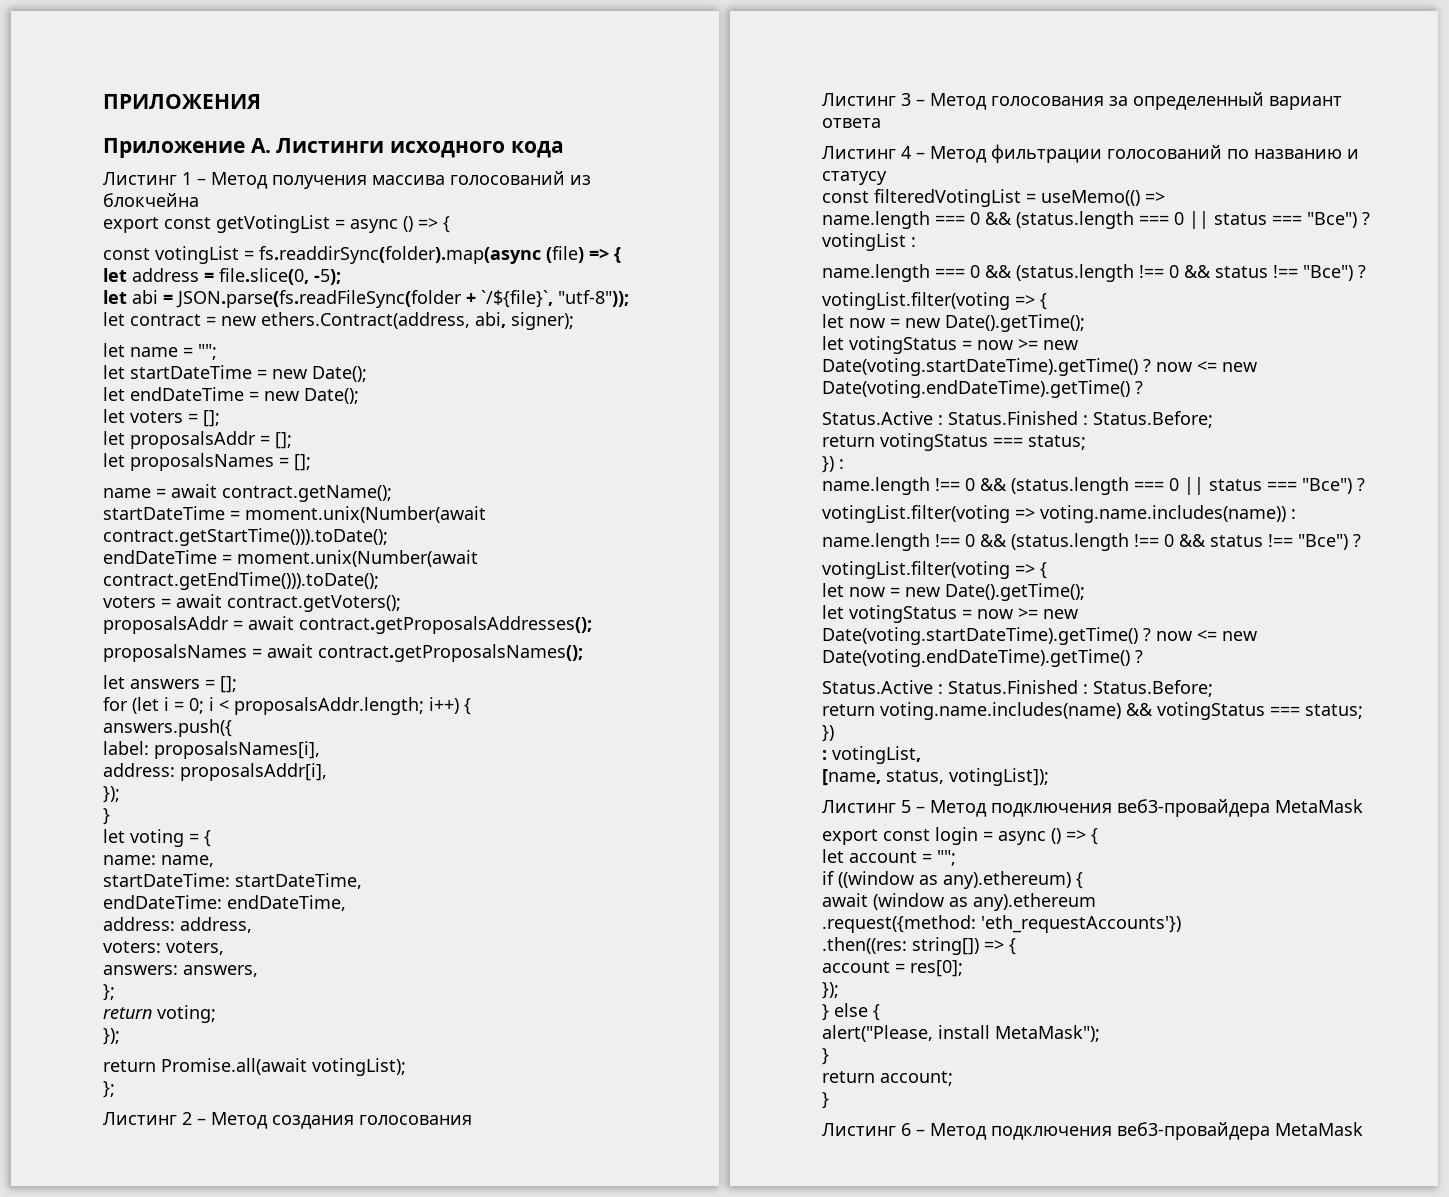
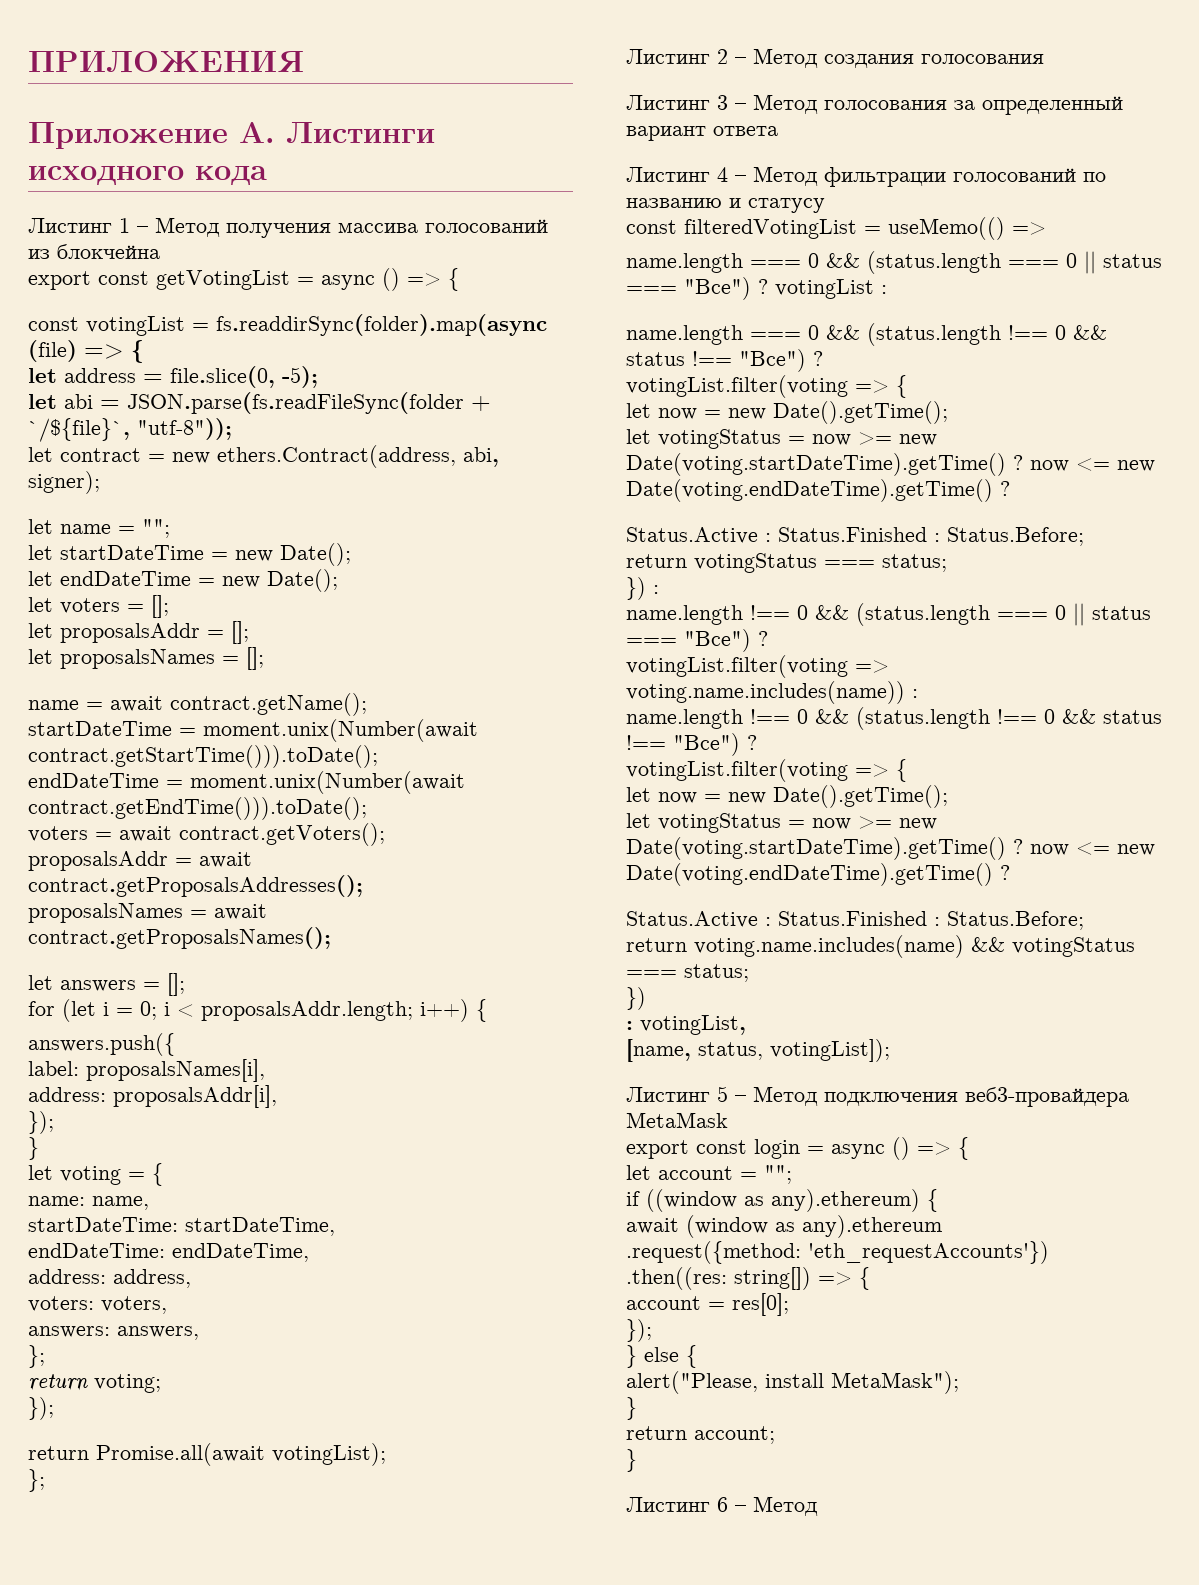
- Листинг 6 – Метод подключения веб3-провайдера MetaMask
+ Листинг 6 – Метод

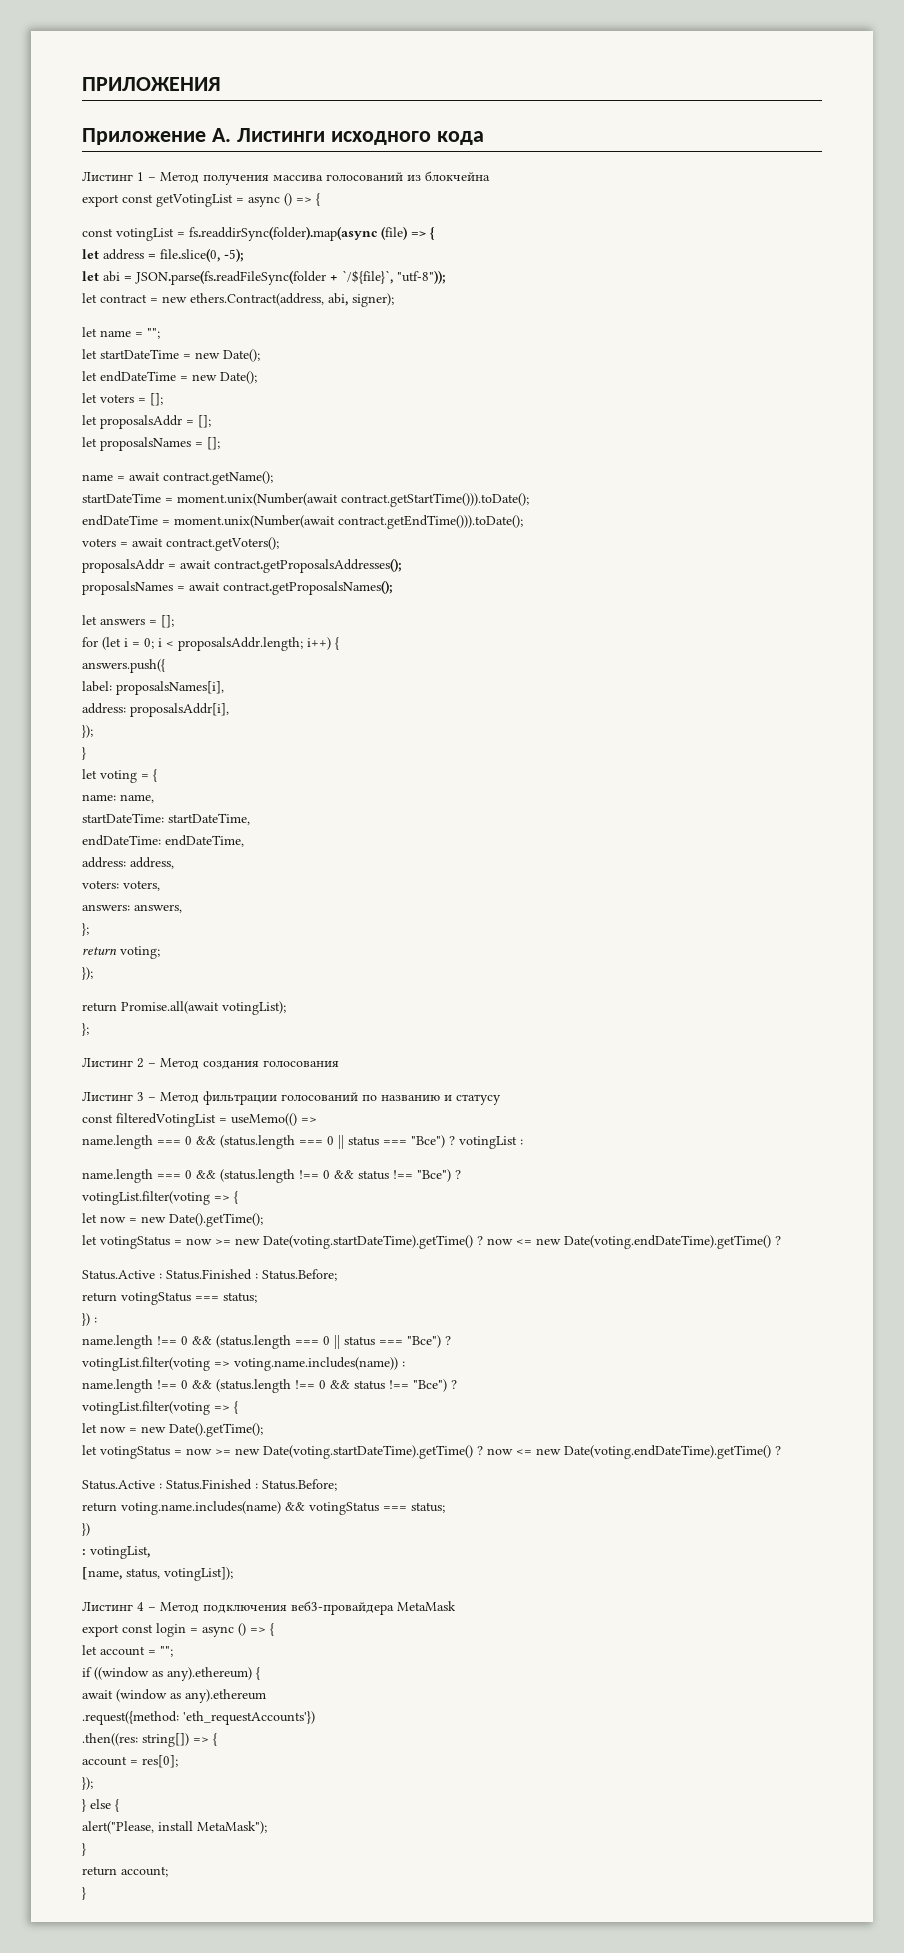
- Листинг 3 – Метод голосования за определенный вариант ответа
- Листинг 4 – Метод фильтрации голосований по названию и статусу
+ Листинг 3 – Метод фильтрации голосований по названию и статусу
- Листинг 5 – Метод подключения веб3-провайдера MetaMask
+ Листинг 4 – Метод подключения веб3-провайдера MetaMask
- Листинг 6 – Метод

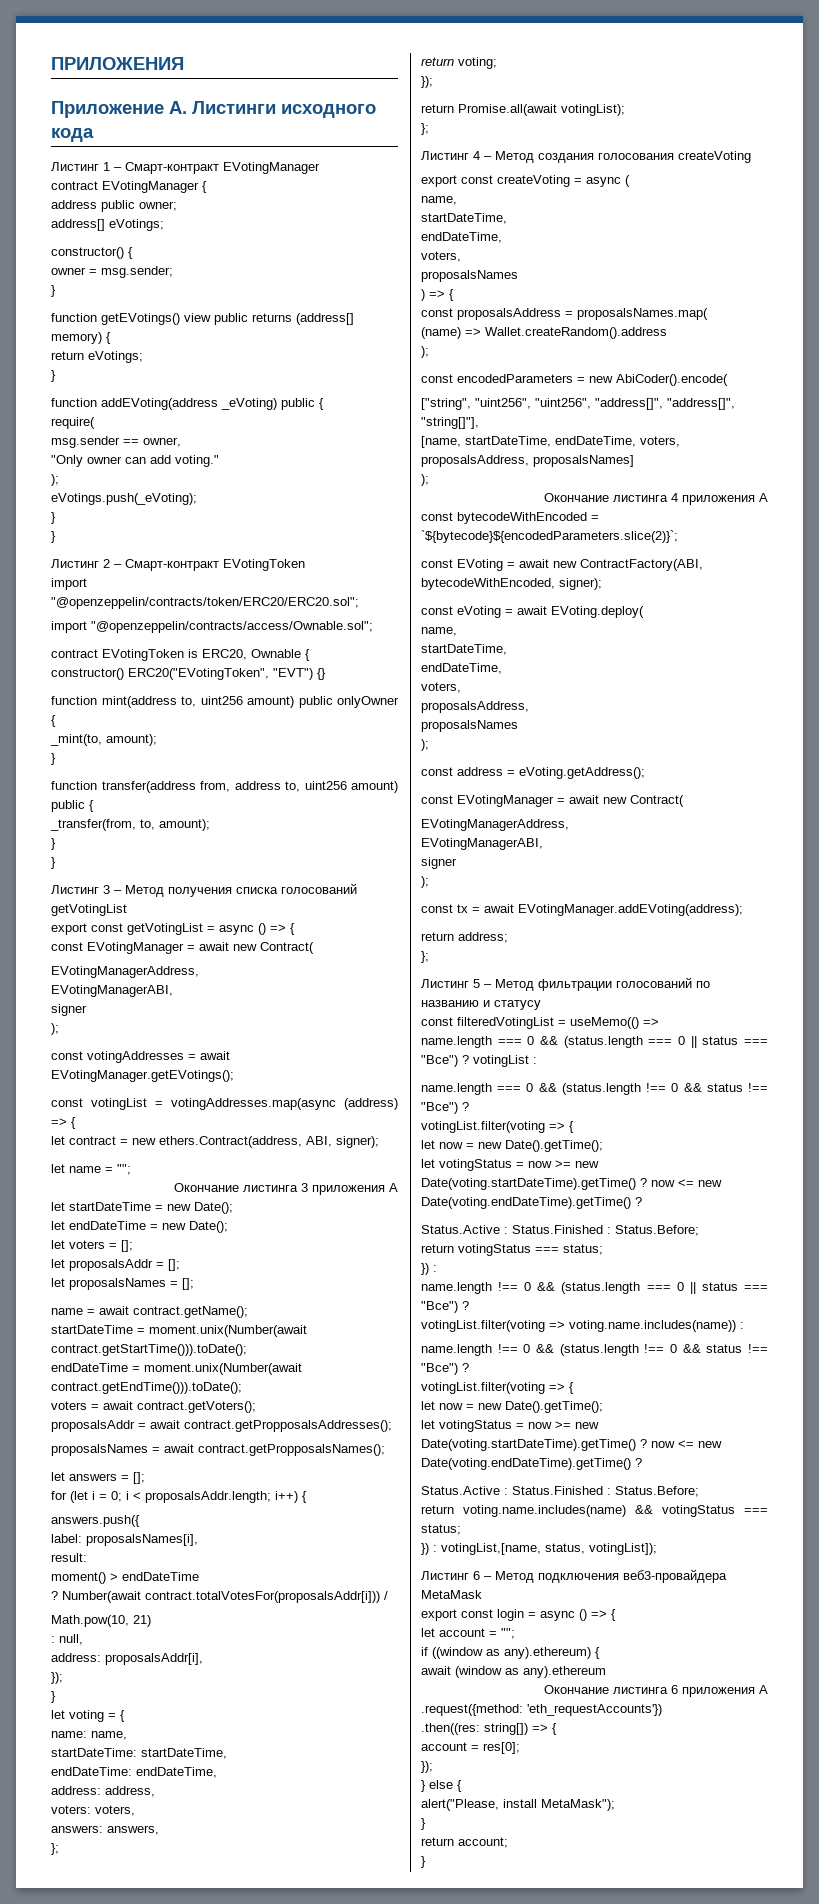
- Листинг 1 – Метод получения массива голосований из блокчейна
+ Листинг 1 – Смарт-контракт EVotingManager
+ contract EVotingManager {
+ address public owner;
+ address[] eVotings;
+ constructor() {
+ owner = msg.sender;
+ }
+ function getEVotings() view public returns (address[] memory) {
+ return eVotings;
+ }
+ function addEVoting(address _eVoting) public {
+ require(
+ msg.sender == owner,
+ "Only owner can add voting."
+ );
+ eVotings.push(_eVoting);
+ }
+ }
+ Листинг 2 – Смарт-контракт EVotingToken
+ import "@openzeppelin/contracts/token/ERC20/ERC20.sol";
+ import "@openzeppelin/contracts/access/Ownable.sol";
+ contract EVotingToken is ERC20, Ownable {
+ constructor() ERC20("EVotingToken", "EVT") {}
+ function mint(address to, uint256 amount) public onlyOwner {
+ _mint(to, amount);
+ }
+ function transfer(address from, address to, uint256 amount) public {
+ _transfer(from, to, amount);
+ }
+ }
+ Листинг 3 – Метод получения списка голосований getVotingList
  export const getVotingList = async () => {
+ const EVotingManager = await new Contract(
+ EVotingManagerAddress,
+ EVotingManagerABI,
+ signer
+ );
+ const votingAddresses = await EVotingManager.getEVotings();
- const votingList = fs.readdirSync(folder).map(async (file) => {
- let address = file.slice(0, -5);
- let abi = JSON.parse(fs.readFileSync(folder + `/${file}`, "utf-8"));
+ const votingList = votingAddresses.map(async (address) => {
- let contract = new ethers.Contract(address, abi, signer);
+ let contract = new ethers.Contract(address, ABI, signer);
+ Окончание листинга 3 приложения А
- proposalsAddr = await contract.getProposalsAddresses();
+ proposalsAddr = await contract.getPropposalsAddresses();
- proposalsNames = await contract.getProposalsNames();
+ proposalsNames = await contract.getPropposalsNames();
+ result:
+ moment() > endDateTime
+ ? Number(await contract.totalVotesFor(proposalsAddr[i])) /
+ Math.pow(10, 21)
+ : null,
- Листинг 2 – Метод создания голосования
- Листинг 3 – Метод фильтрации голосований по названию и статусу
+ Листинг 4 – Метод создания голосования createVoting
+ export const createVoting = async (
+ name,
+ startDateTime,
+ endDateTime,
+ voters,
+ proposalsNames
+ ) => {
+ const proposalsAddress = proposalsNames.map(
+ (name) => Wallet.createRandom().address
+ );
+ const encodedParameters = new AbiCoder().encode(
+ ["string", "uint256", "uint256", "address[]", "address[]", "string[]"],
+ [name, startDateTime, endDateTime, voters, proposalsAddress, proposalsNames]
+ );
+ Окончание листинга 4 приложения А
+ const bytecodeWithEncoded = `${bytecode}${encodedParameters.slice(2)}`;
+ const EVoting = await new ContractFactory(ABI, bytecodeWithEncoded, signer);
+ const eVoting = await EVoting.deploy(
+ name,
+ startDateTime,
+ endDateTime,
+ voters,
+ proposalsAddress,
+ proposalsNames
+ );
+ const address = eVoting.getAddress();
+ const EVotingManager = await new Contract(
+ EVotingManagerAddress,
+ EVotingManagerABI,
+ signer
+ );
+ const tx = await EVotingManager.addEVoting(address);
+ return address;
+ };
+ Листинг 5 – Метод фильтрации голосований по названию и статусу
  return voting.name.includes(name) && votingStatus === status;
- })
- : votingList,
- [name, status, votingList]);
+ }) : votingList,[name, status, votingList]);
- Листинг 4 – Метод подключения веб3-провайдера MetaMask
+ Листинг 6 – Метод подключения веб3-провайдера MetaMask
+ Окончание листинга 6 приложения А

